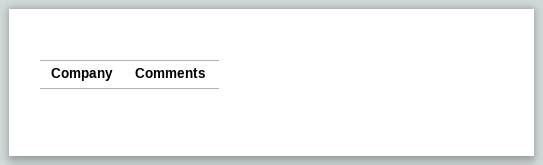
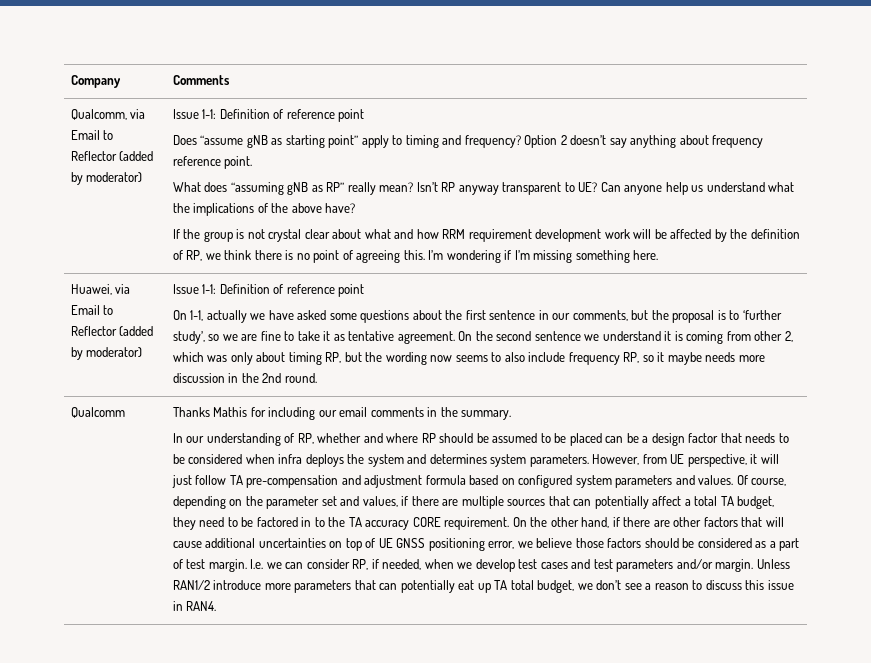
+ Qualcomm, via Email to Reflector (added by moderator) | Issue 1-1: Definition of reference point
+ Does “assume gNB as starting point” apply to timing and frequency? Option 2 doesn’t say anything about frequency reference point.
+ What does “assuming gNB as RP” really mean? Isn’t RP anyway transparent to UE? Can anyone help us understand what the implications of the above have?
+ If the group is not crystal clear about what and how RRM requirement development work will be affected by the definition of RP, we think there is no point of agreeing this. I’m wondering if I’m missing something here.
+ Huawei, via Email to Reflector (added by moderator) | Issue 1-1: Definition of reference point
+ On 1-1, actually we have asked some questions about the first sentence in our comments, but the proposal is to ‘further study’, so we are fine to take it as tentative agreement. On the second sentence we understand it is coming from other 2, which was only about timing RP, but the wording now seems to also include frequency RP, so it maybe needs more discussion in the 2nd round.
+ Qualcomm | Thanks Mathis for including our email comments in the summary.
+ In our understanding of RP, whether and where RP should be assumed to be placed can be a design factor that needs to be considered when infra deploys the system and determines system parameters. However, from UE perspective, it will just follow TA pre-compensation and adjustment formula based on configured system parameters and values. Of course, depending on the parameter set and values, if there are multiple sources that can potentially affect a total TA budget, they need to be factored in to the TA accuracy CORE requirement. On the other hand, if there are other factors that will cause additional uncertainties on top of UE GNSS positioning error, we believe those factors should be considered as a part of test margin. I.e. we can consider RP, if needed, when we develop test cases and test parameters and/or margin. Unless RAN1/2 introduce more parameters that can potentially eat up TA total budget, we don’t see a reason to discuss this issue in RAN4.

